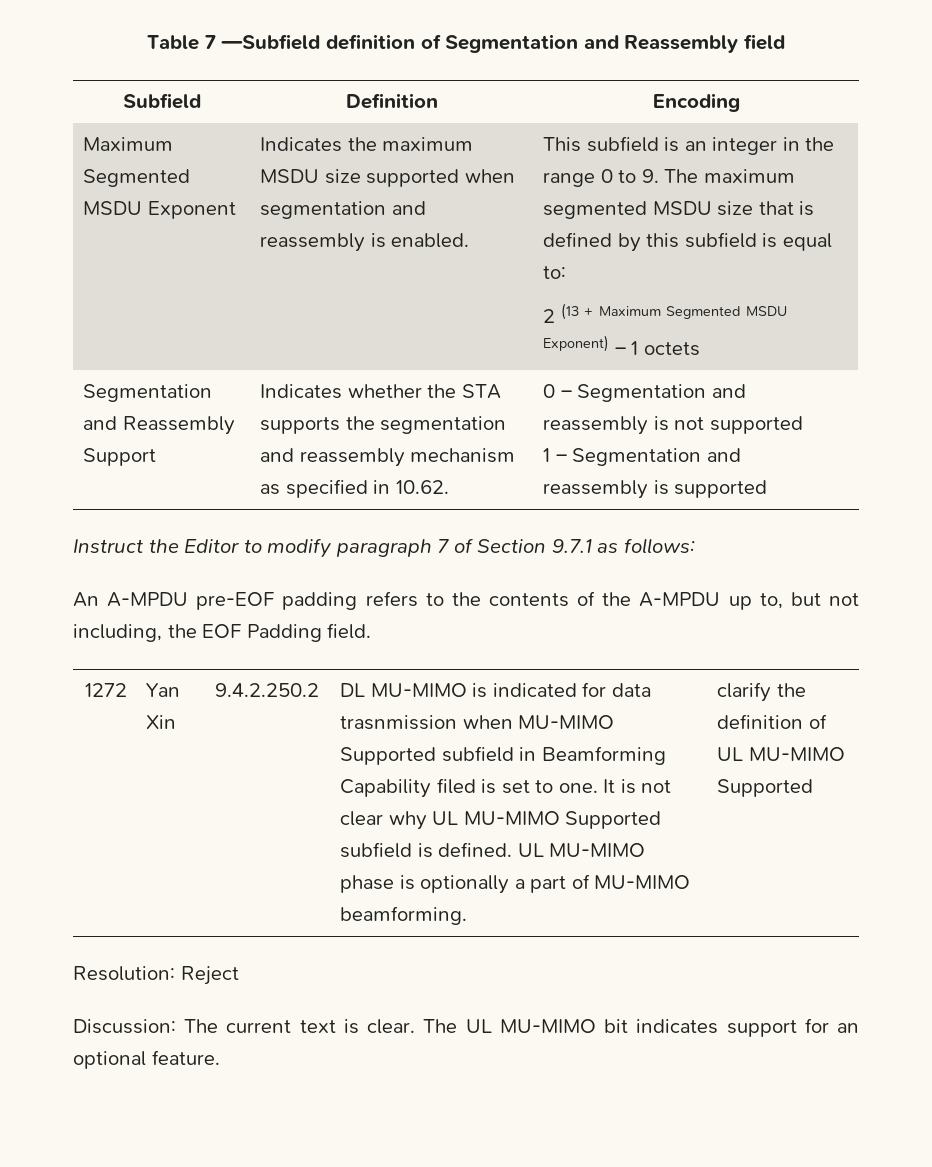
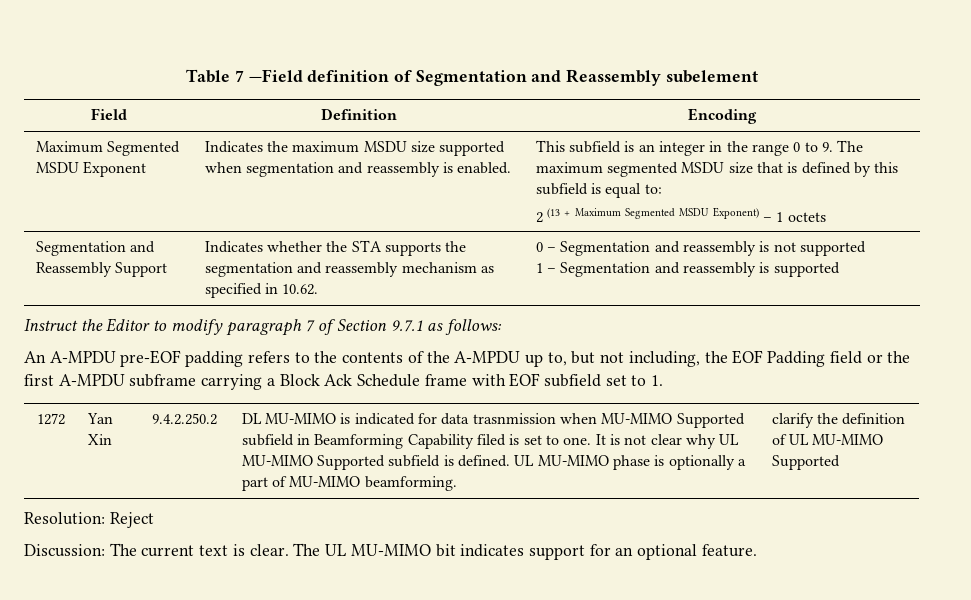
- Table 7 —Subfield definition of Segmentation and Reassembly field
- Subfield | Definition | Encoding
+ Table 7 —Field definition of Segmentation and Reassembly subelement
+ Field | Definition | Encoding
- An A-MPDU pre-EOF padding refers to the contents of the A-MPDU up to, but not including, the EOF Padding field.
+ An A-MPDU pre-EOF padding refers to the contents of the A-MPDU up to, but not including, the EOF Padding field or the first A-MPDU subframe carrying a Block Ack Schedule frame with EOF subfield set to 1.

